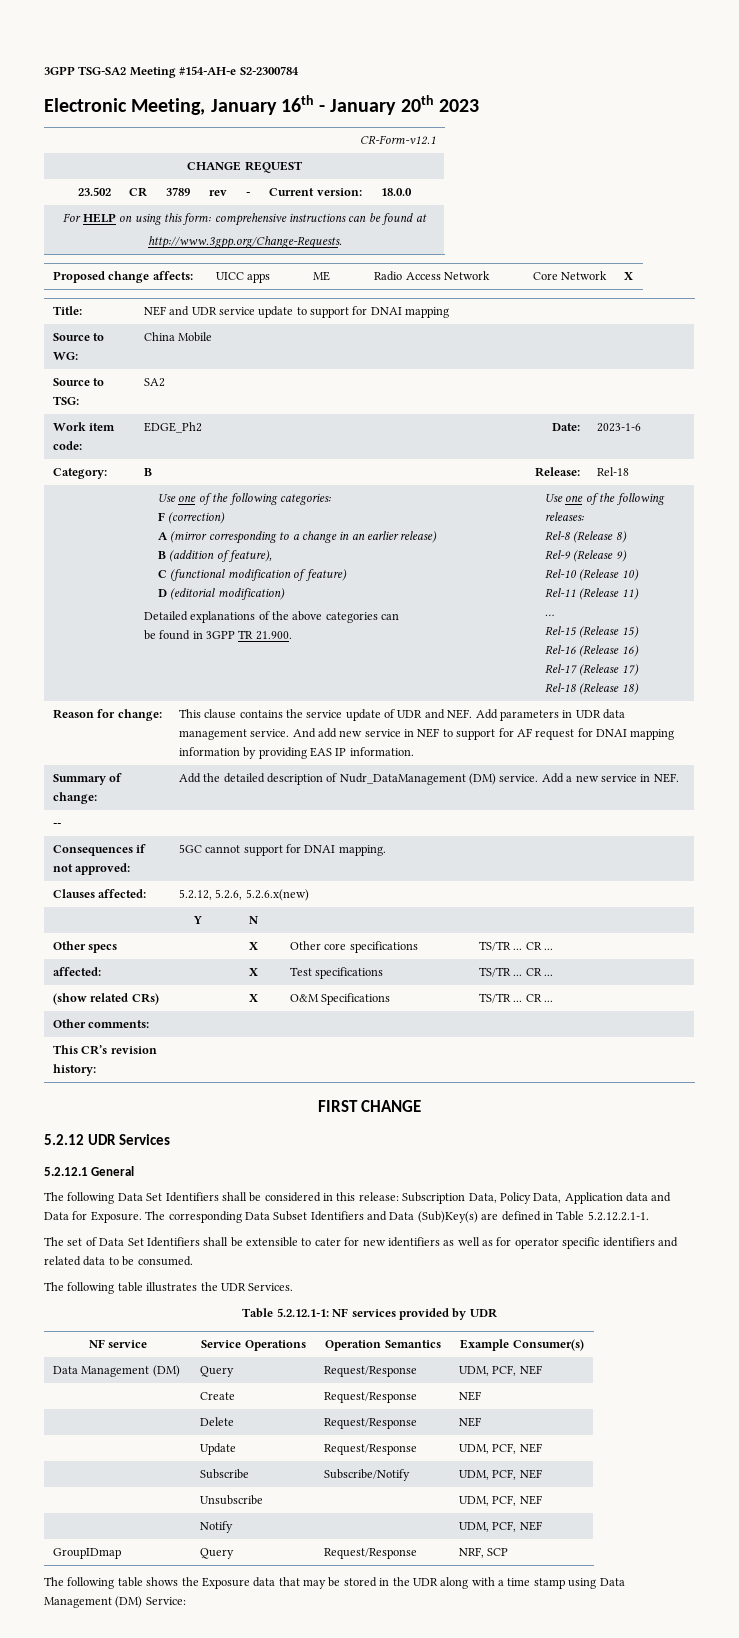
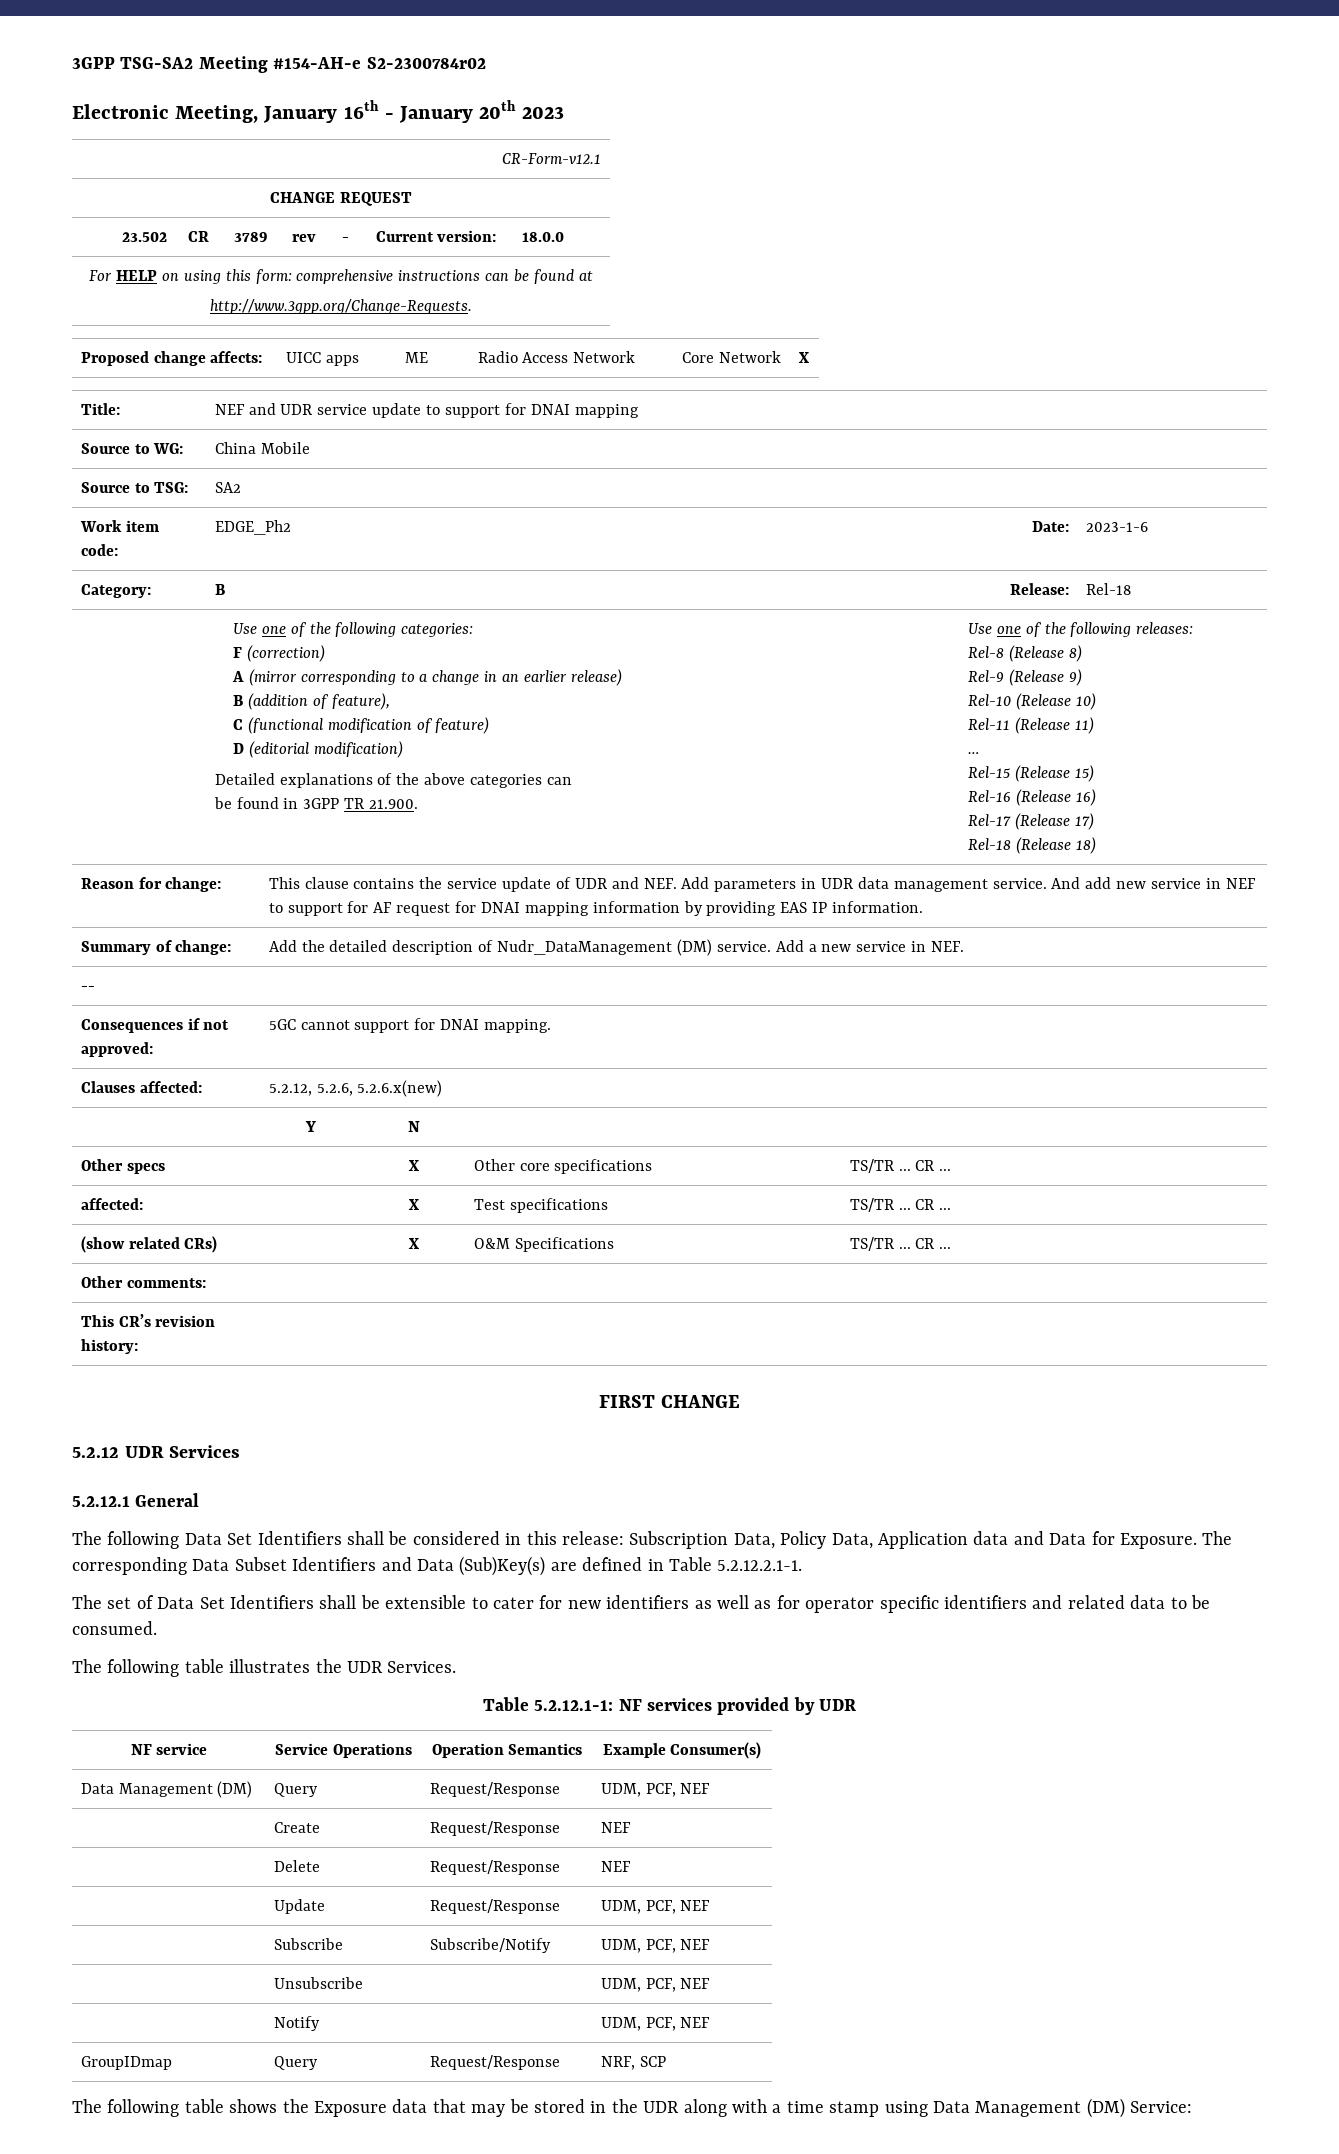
- 3GPP TSG-SA2 Meeting #154-AH-e S2-2300784
+ 3GPP TSG-SA2 Meeting #154-AH-e S2-2300784r02

